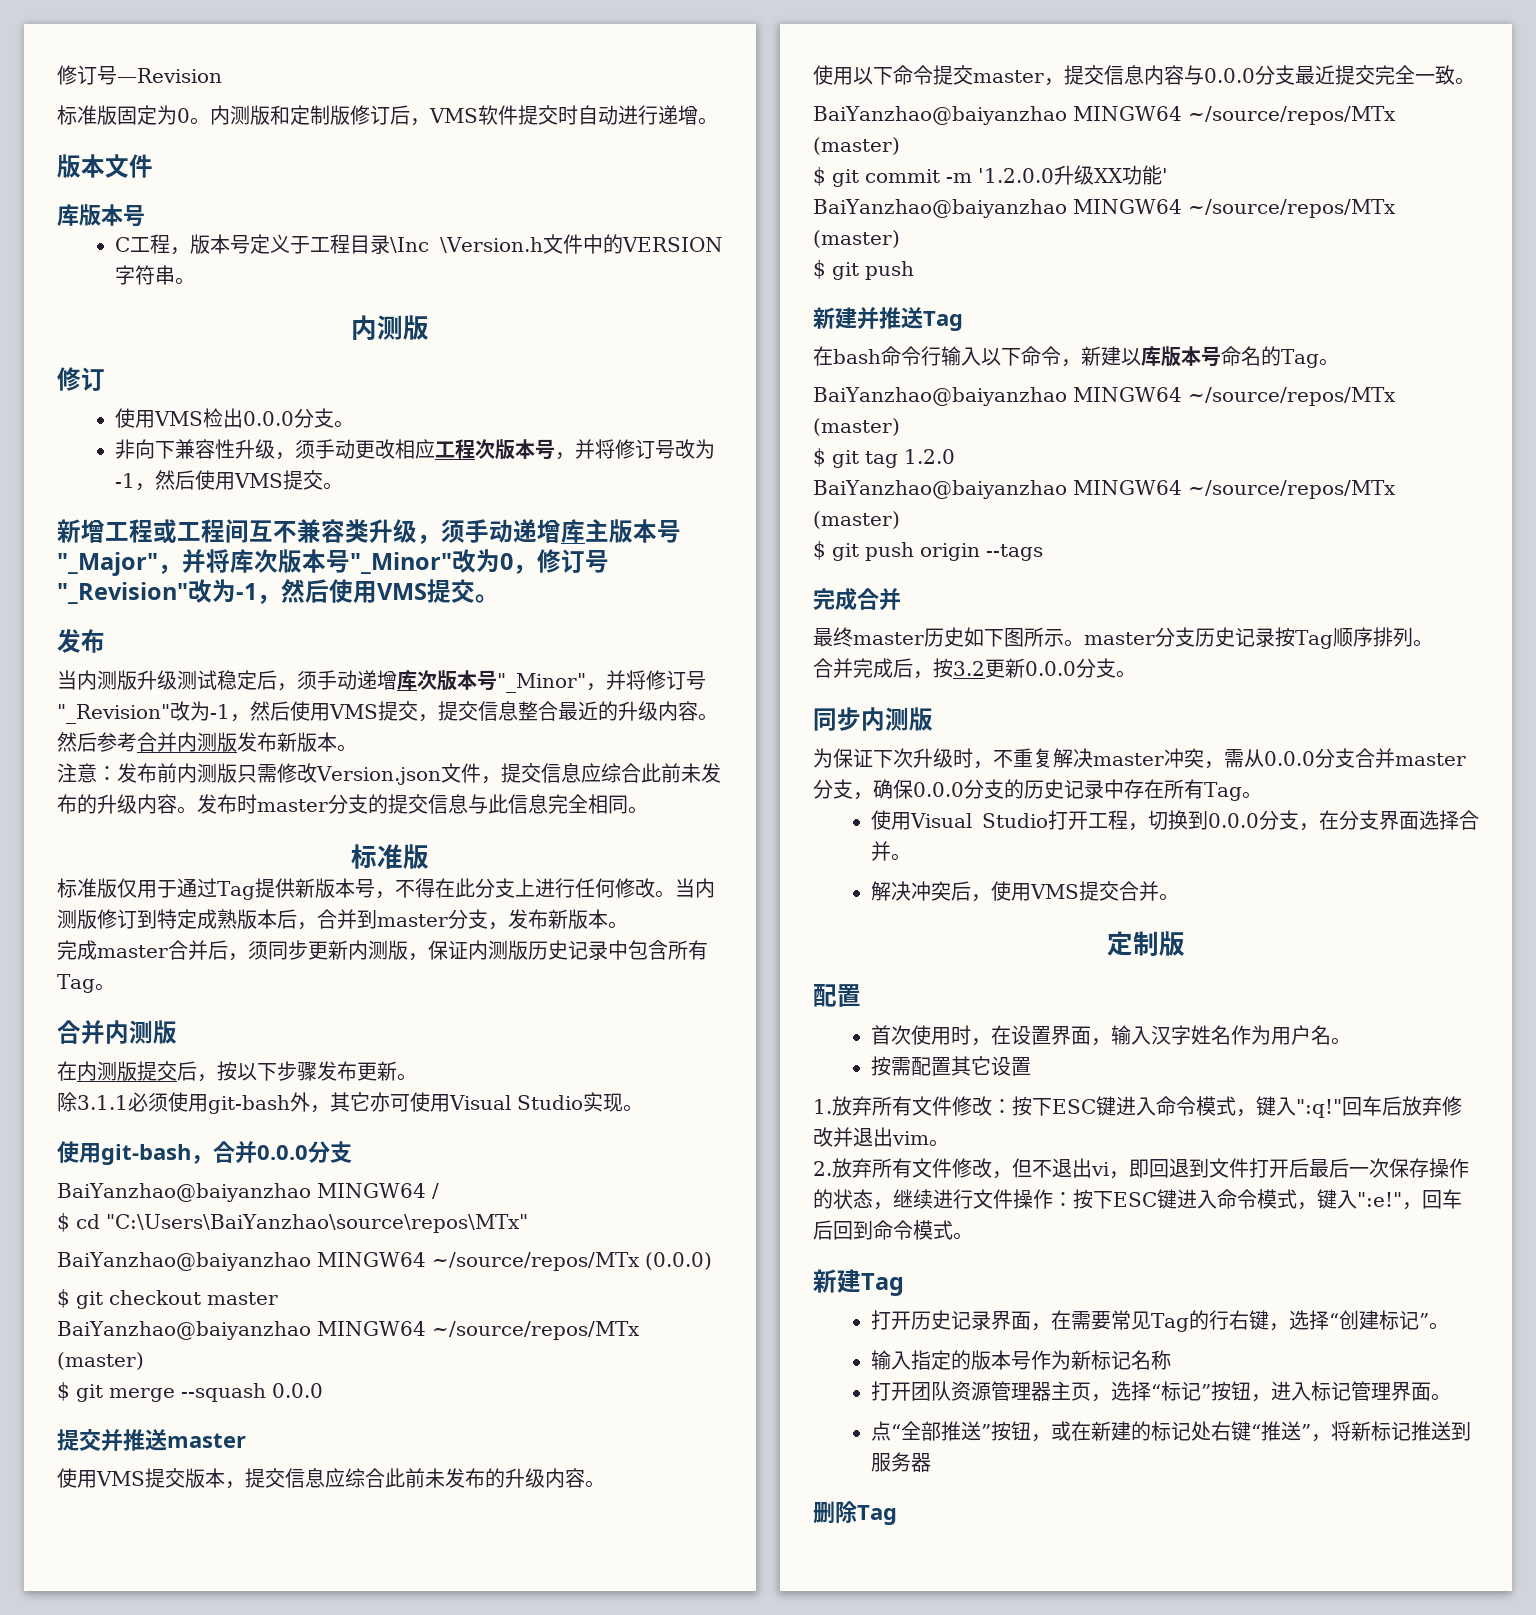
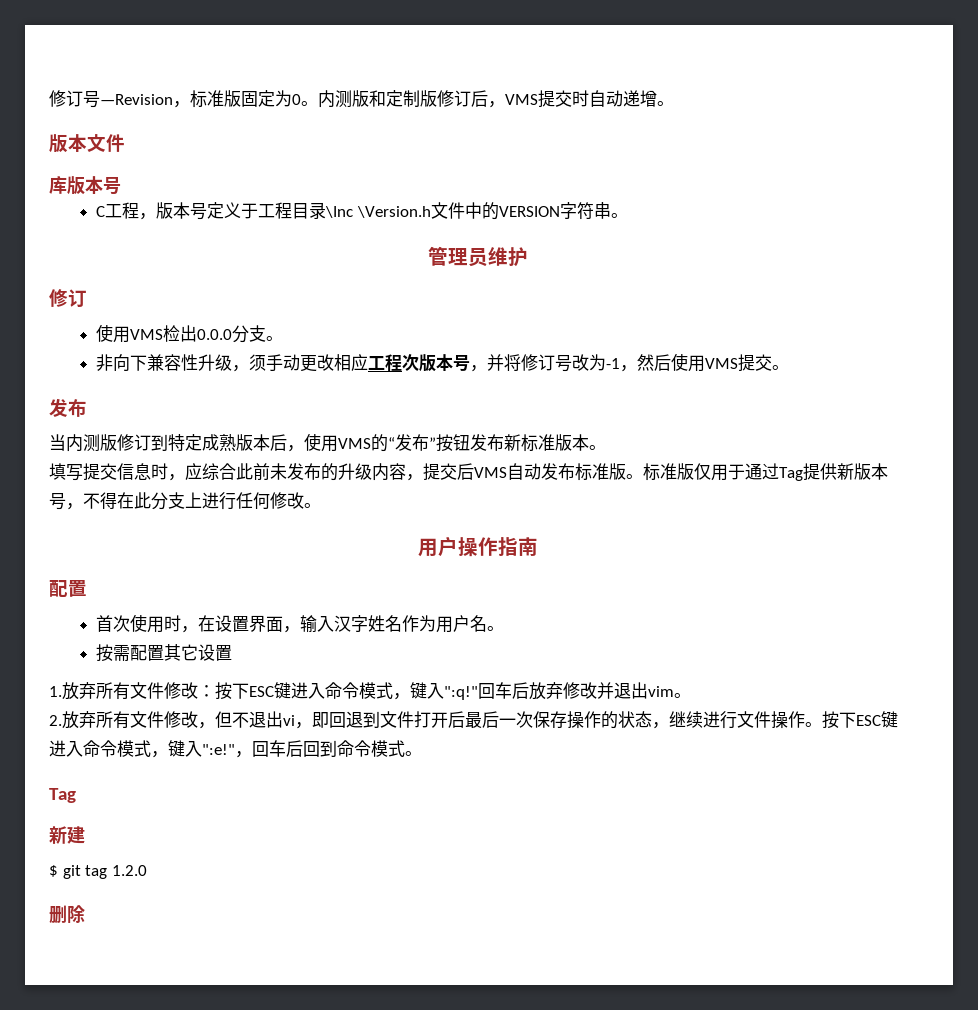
- 修订号—Revision
- 标准版固定为0。
+ 修订号—Revision，标准版固定为0。
- 内测版和定制版修订后，VMS软件提交时自动进行递增。
+ 内测版和定制版修订后，VMS提交时自动递增。
  C工程，版本号定义于工程目录\Inc \Version.h文件中的VERSION字符串。
- 内测版
+ 管理员维护
  非向下兼容性升级，须手动更改相应工程次版本号，并将修订号改为-1，然后使用VMS提交。
- 新增工程或工程间互不兼容类升级，须手动递增库主版本号"_Major"，并将库次版本号"_Minor"改为0，修订号"_Revision"改为-1，然后使用VMS提交。
  发布
- 当内测版升级测试稳定后，须手动递增库次版本号"_Minor"，并将修订号"_Revision"改为-1，然后使用VMS提交，提交信息整合最近的升级内容。然后参考合并内测版发布新版本。
- 注意：发布前内测版只需修改Version.json文件，提交信息应综合此前未发布的升级内容。发布时master分支的提交信息与此信息完全相同。
- 标准版
- 标准版仅用于通过Tag提供新版本号，不得在此分支上进行任何修改。当内测版修订到特定成熟版本后，合并到master分支，发布新版本。
- 完成master合并后，须同步更新内测版，保证内测版历史记录中包含所有Tag。
- 合并内测版
- 在内测版提交后，按以下步骤发布更新。
- 除3.1.1必须使用git-bash外，其它亦可使用Visual Studio实现。
- 使用git-bash，合并0.0.0分支
- BaiYanzhao@baiyanzhao MINGW64 /
- $ cd "C:\Users\BaiYanzhao\source\repos\MTx"
- BaiYanzhao@baiyanzhao MINGW64 ~/source/repos/MTx (0.0.0)
- $ git checkout master
- BaiYanzhao@baiyanzhao MINGW64 ~/source/repos/MTx (master)
- $ git merge --squash 0.0.0
- 提交并推送master
- 使用VMS提交版本，提交信息应综合此前未发布的升级内容。
- 使用以下命令提交master，提交信息内容与0.0.0分支最近提交完全一致。
- BaiYanzhao@baiyanzhao MINGW64 ~/source/repos/MTx (master)
- $ git commit -m '1.2.0.0升级XX功能'
- BaiYanzhao@baiyanzhao MINGW64 ~/source/repos/MTx (master)
- $ git push
- 新建并推送Tag
- 在bash命令行输入以下命令，新建以库版本号命名的Tag。
- BaiYanzhao@baiyanzhao MINGW64 ~/source/repos/MTx (master)
- $ git tag 1.2.0
- BaiYanzhao@baiyanzhao MINGW64 ~/source/repos/MTx (master)
- $ git push origin --tags
- 完成合并
- 最终master历史如下图所示。master分支历史记录按Tag顺序排列。
- 合并完成后，按3.2更新0.0.0分支。
- 同步内测版
- 为保证下次升级时，不重复解决master冲突，需从0.0.0分支合并master分支，确保0.0.0分支的历史记录中存在所有Tag。
- 使用Visual Studio打开工程，切换到0.0.0分支，在分支界面选择合并。
- 解决冲突后，使用VMS提交合并。
- 定制版
+ 当内测版修订到特定成熟版本后，使用VMS的“发布”按钮发布新标准版本。
+ 填写提交信息时，应综合此前未发布的升级内容，提交后VMS自动发布标准版。标准版仅用于通过Tag提供新版本号，不得在此分支上进行任何修改。
+ 用户操作指南
- 2.放弃所有文件修改，但不退出vi，即回退到文件打开后最后一次保存操作的状态，继续进行文件操作：按下ESC键进入命令模式，键入":e!"
+ 2.放弃所有文件修改，但不退出vi，即回退到文件打开后最后一次保存操作的状态，继续进行文件操作。按下ESC键进入命令模式，键入":e!"
  ，回车后回到命令模式。
- 新建Tag
- 打开历史记录界面，在需要常见Tag的行右键，选择“创建标记”。
- 输入指定的版本号作为新标记名称
- 打开团队资源管理器主页，选择“标记”按钮，进入标记管理界面。
- 点“全部推送”按钮，或在新建的标记处右键“推送”，将新标记推送到服务器
+ Tag
+ 新建
+ $ git tag 1.2.0
- 删除Tag
+ 删除

